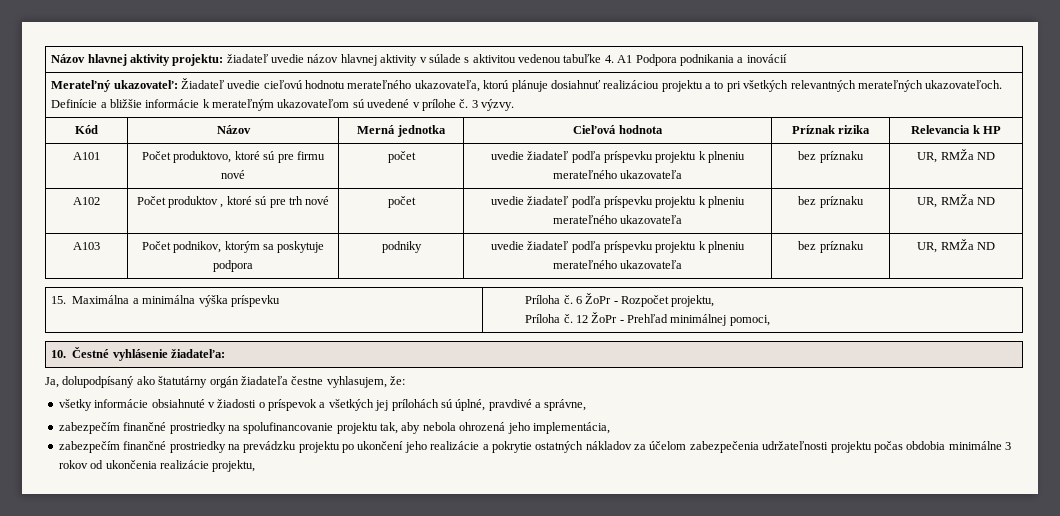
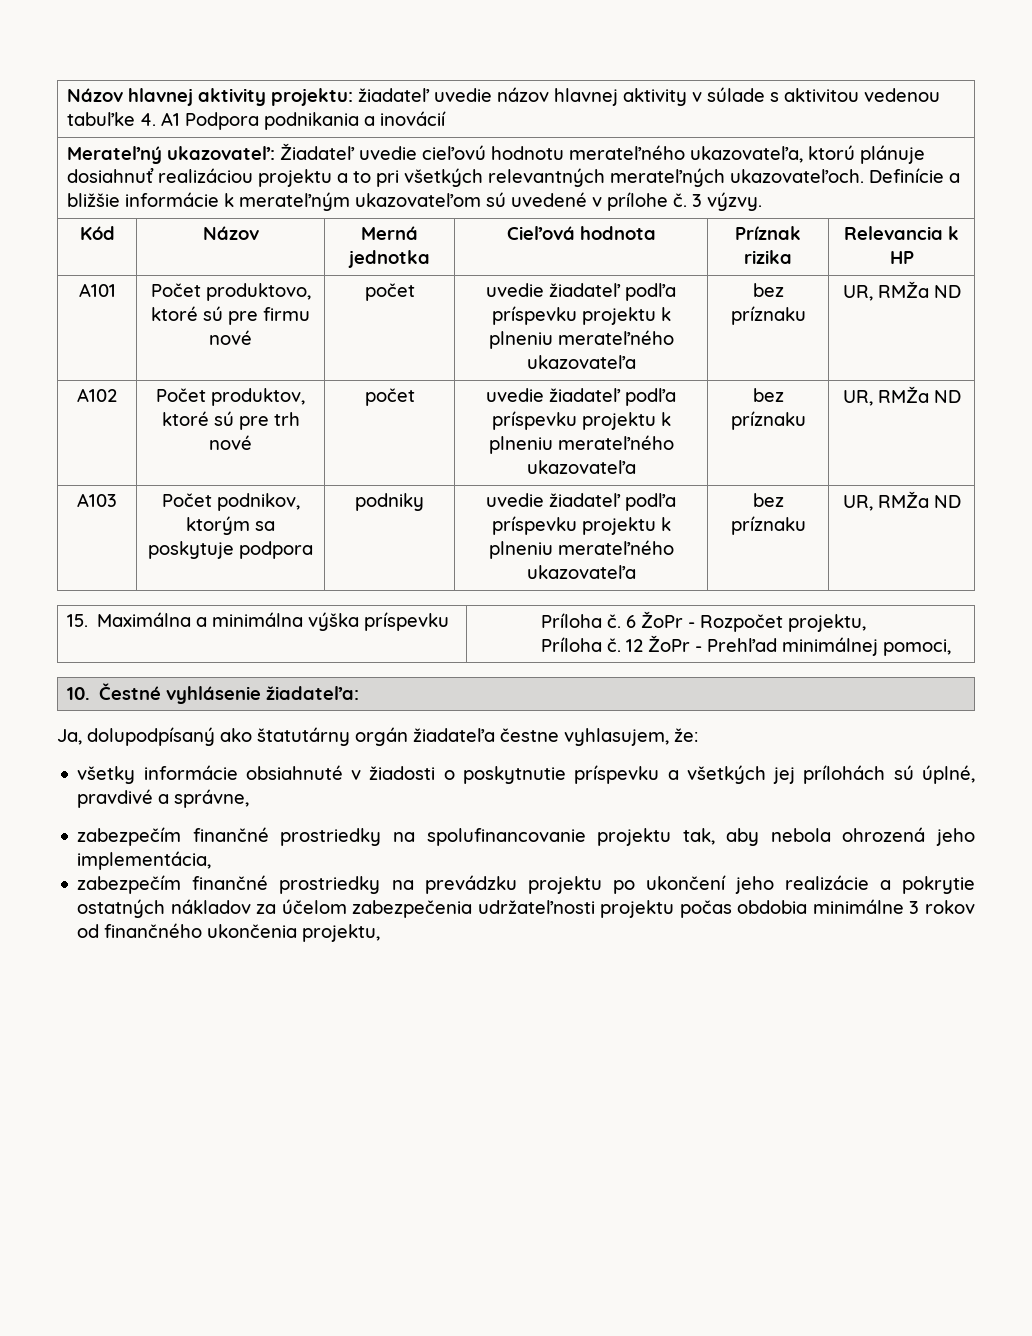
- A102 | Počet produktov , ktoré sú pre trh nové | počet | uvedie žiadateľ podľa príspevku projektu k plneniu merateľného ukazovateľa | bez príznaku | UR, RMŽa ND
+ A102 | Počet produktov, ktoré sú pre trh nové | počet | uvedie žiadateľ podľa príspevku projektu k plneniu merateľného ukazovateľa | bez príznaku | UR, RMŽa ND
- všetky informácie obsiahnuté v žiadosti o príspevok a všetkých jej prílohách sú úplné, pravdivé a správne,
+ všetky informácie obsiahnuté v žiadosti o poskytnutie príspevku a všetkých jej prílohách sú úplné, pravdivé a správne,
- zabezpečím finančné prostriedky na prevádzku projektu po ukončení jeho realizácie a pokrytie ostatných nákladov za účelom zabezpečenia udržateľnosti projektu počas obdobia minimálne 3 rokov od ukončenia realizácie projektu,
+ zabezpečím finančné prostriedky na prevádzku projektu po ukončení jeho realizácie a pokrytie ostatných nákladov za účelom zabezpečenia udržateľnosti projektu počas obdobia minimálne 3 rokov od finančného ukončenia projektu,

